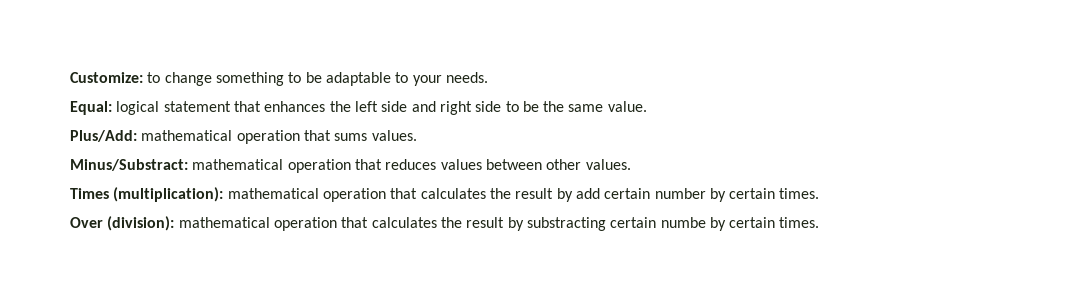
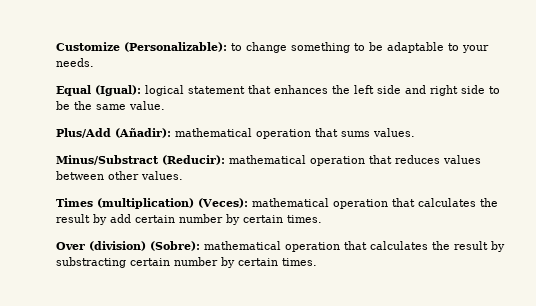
- Customize: to change something to be adaptable to your needs.
+ Customize (Personalizable): to change something to be adaptable to your needs.
- Equal: logical statement that enhances the left side and right side to be the same value.
+ Equal (Igual): logical statement that enhances the left side and right side to be the same value.
- Plus/Add: mathematical operation that sums values.
+ Plus/Add (Añadir): mathematical operation that sums values.
- Minus/Substract: mathematical operation that reduces values between other values.
+ Minus/Substract (Reducir): mathematical operation that reduces values between other values.
- Times (multiplication): mathematical operation that calculates the result by add certain number by certain times.
+ Times (multiplication) (Veces): mathematical operation that calculates the result by add certain number by certain times.
- Over (division): mathematical operation that calculates the result by substracting certain numbe by certain times.
+ Over (division) (Sobre): mathematical operation that calculates the result by substracting certain number by certain times.

